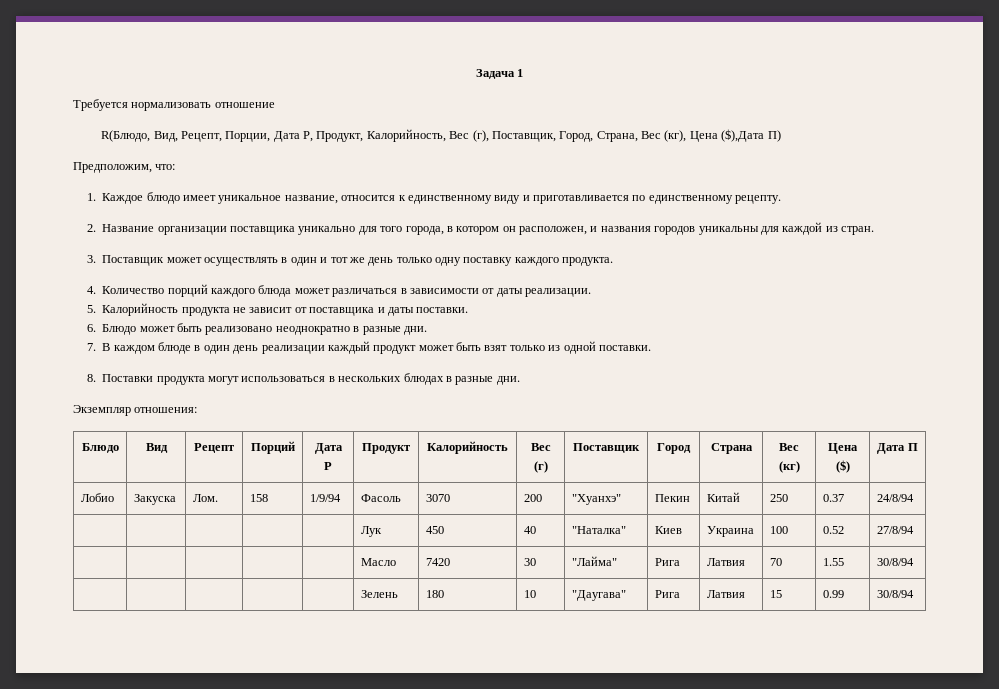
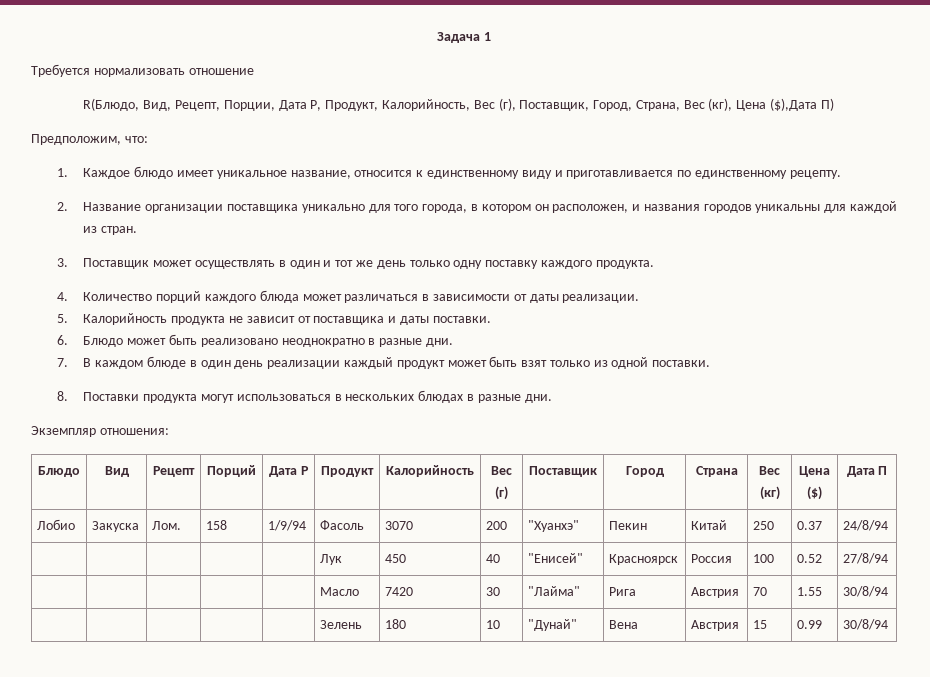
- | | | | | Лук | 450 | 40 | "Наталка" | Киев | Украина | 100 | 0.52 | 27/8/94
+ | | | | | Лук | 450 | 40 | "Енисей" | Красноярск | Россия | 100 | 0.52 | 27/8/94
- | | | | | Масло | 7420 | 30 | "Лайма" | Рига | Латвия | 70 | 1.55 | 30/8/94
+ | | | | | Масло | 7420 | 30 | "Лайма" | Рига | Австрия | 70 | 1.55 | 30/8/94
- | | | | | Зелень | 180 | 10 | "Даугава" | Рига | Латвия | 15 | 0.99 | 30/8/94
+ | | | | | Зелень | 180 | 10 | "Дунай" | Вена | Австрия | 15 | 0.99 | 30/8/94

